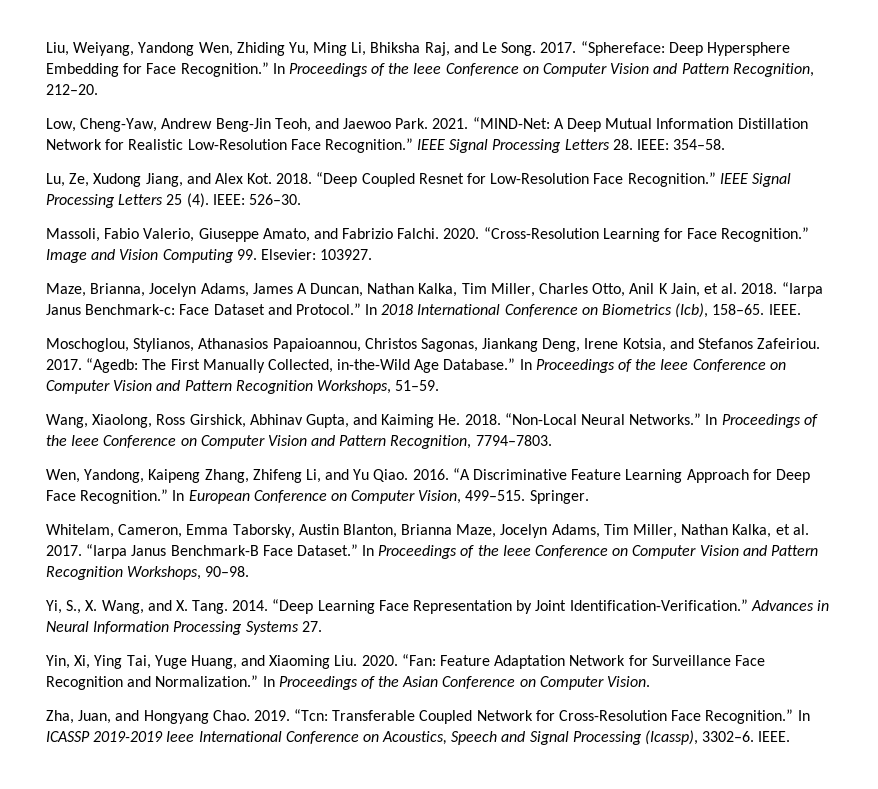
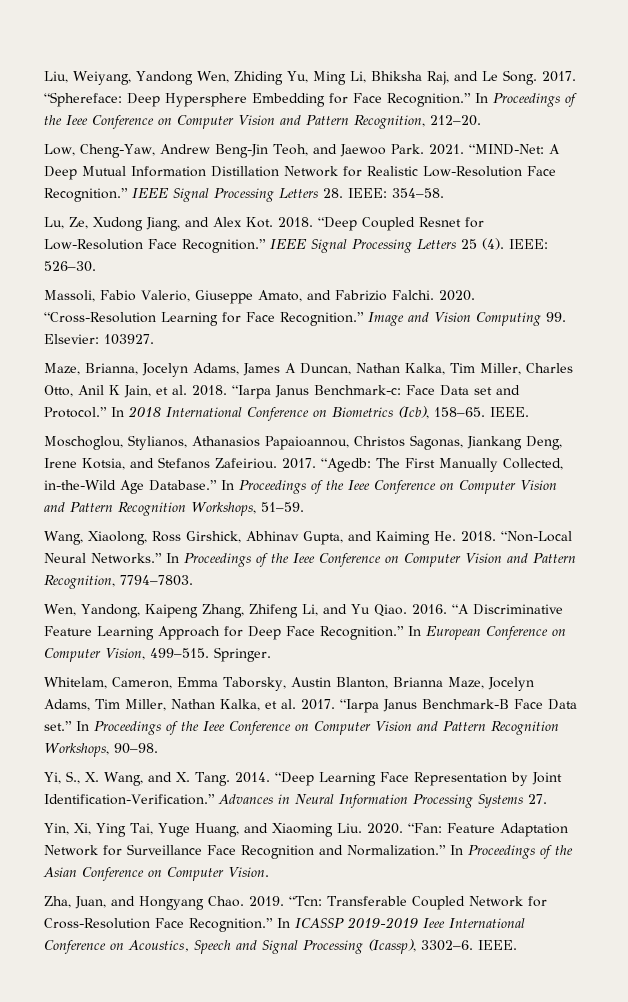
- “Iarpa Janus Benchmark-c: Face Dataset and Protocol.”
+ “Iarpa Janus Benchmark-c: Face Data set and Protocol.”
- “Iarpa Janus Benchmark-B Face Dataset.”
+ “Iarpa Janus Benchmark-B Face Data set.”

